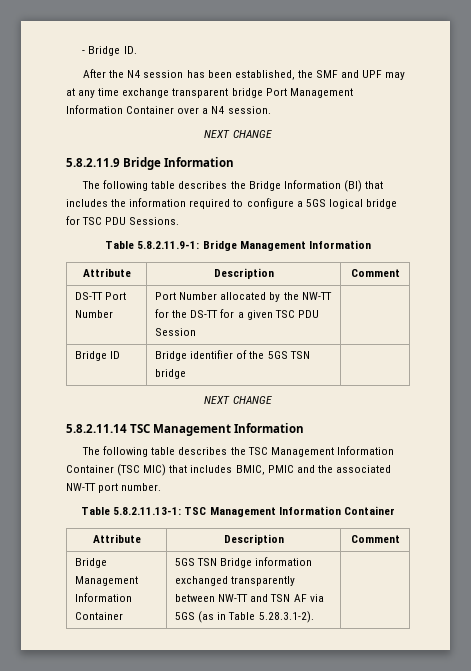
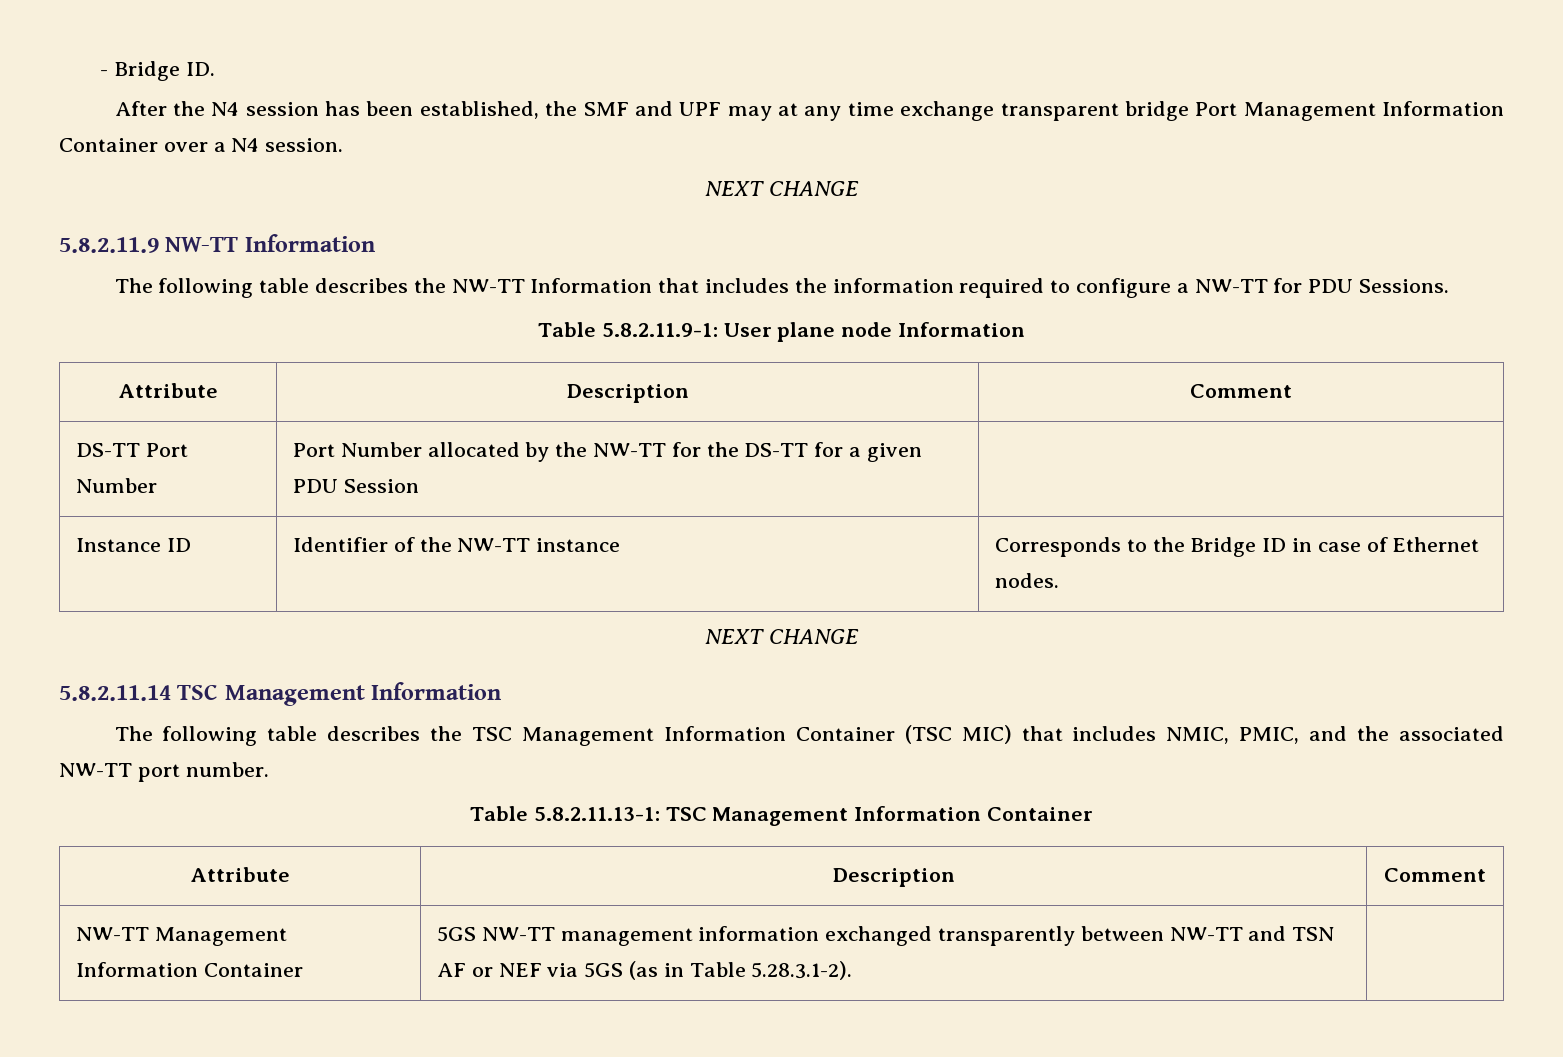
- 5.8.2.11.9 Bridge Information
- The following table describes the Bridge Information (BI) that includes the information required to configure a 5GS logical bridge for TSC PDU Sessions.
+ 5.8.2.11.9 NW-TT Information
+ The following table describes the NW-TT Information that includes the information required to configure a NW-TT for PDU Sessions.
- Table 5.8.2.11.9-1: Bridge Management Information
+ Table 5.8.2.11.9-1: User plane node Information
- DS-TT Port Number | Port Number allocated by the NW-TT for the DS-TT for a given TSC PDU Session |
+ DS-TT Port Number | Port Number allocated by the NW-TT for the DS-TT for a given PDU Session |
- Bridge ID | Bridge identifier of the 5GS TSN bridge |
+ Instance ID | Identifier of the NW-TT instance | Corresponds to the Bridge ID in case of Ethernet nodes.
- The following table describes the TSC Management Information Container (TSC MIC) that includes BMIC, PMIC and the associated NW-TT port number.
+ The following table describes the TSC Management Information Container (TSC MIC) that includes NMIC, PMIC, and the associated NW-TT port number.
- Bridge Management Information Container | 5GS TSN Bridge information exchanged transparently between NW-TT and TSN AF via 5GS (as in Table 5.28.3.1-2). |
+ NW-TT Management Information Container | 5GS NW-TT management information exchanged transparently between NW-TT and TSN AF or NEF via 5GS (as in Table 5.28.3.1-2). |

